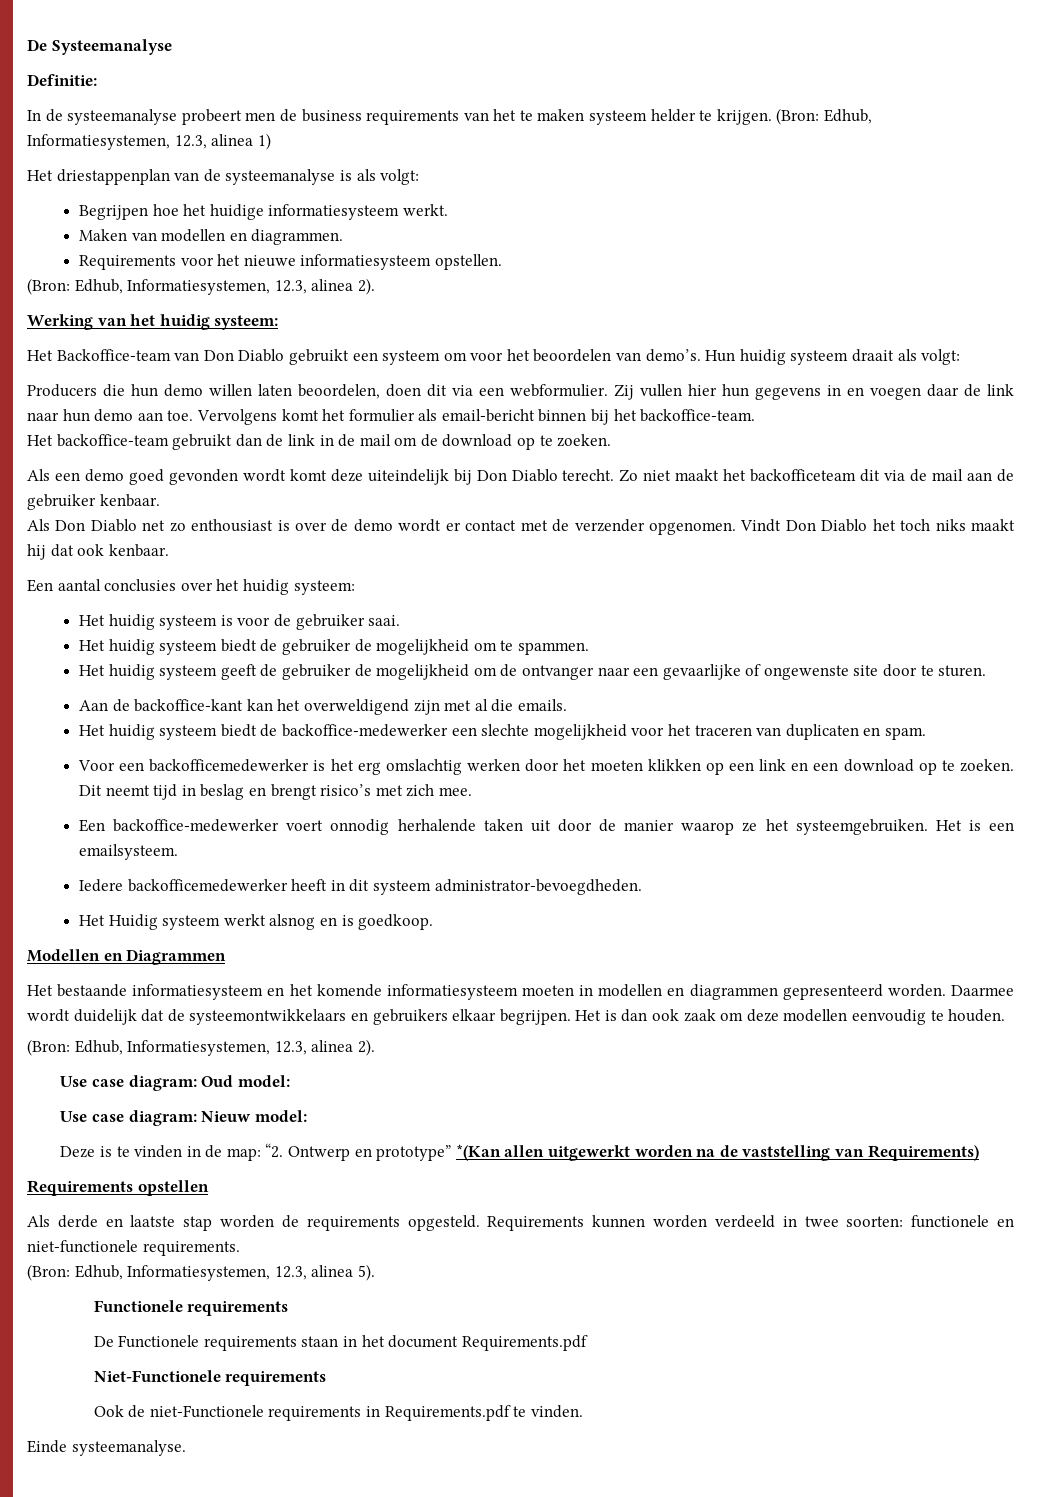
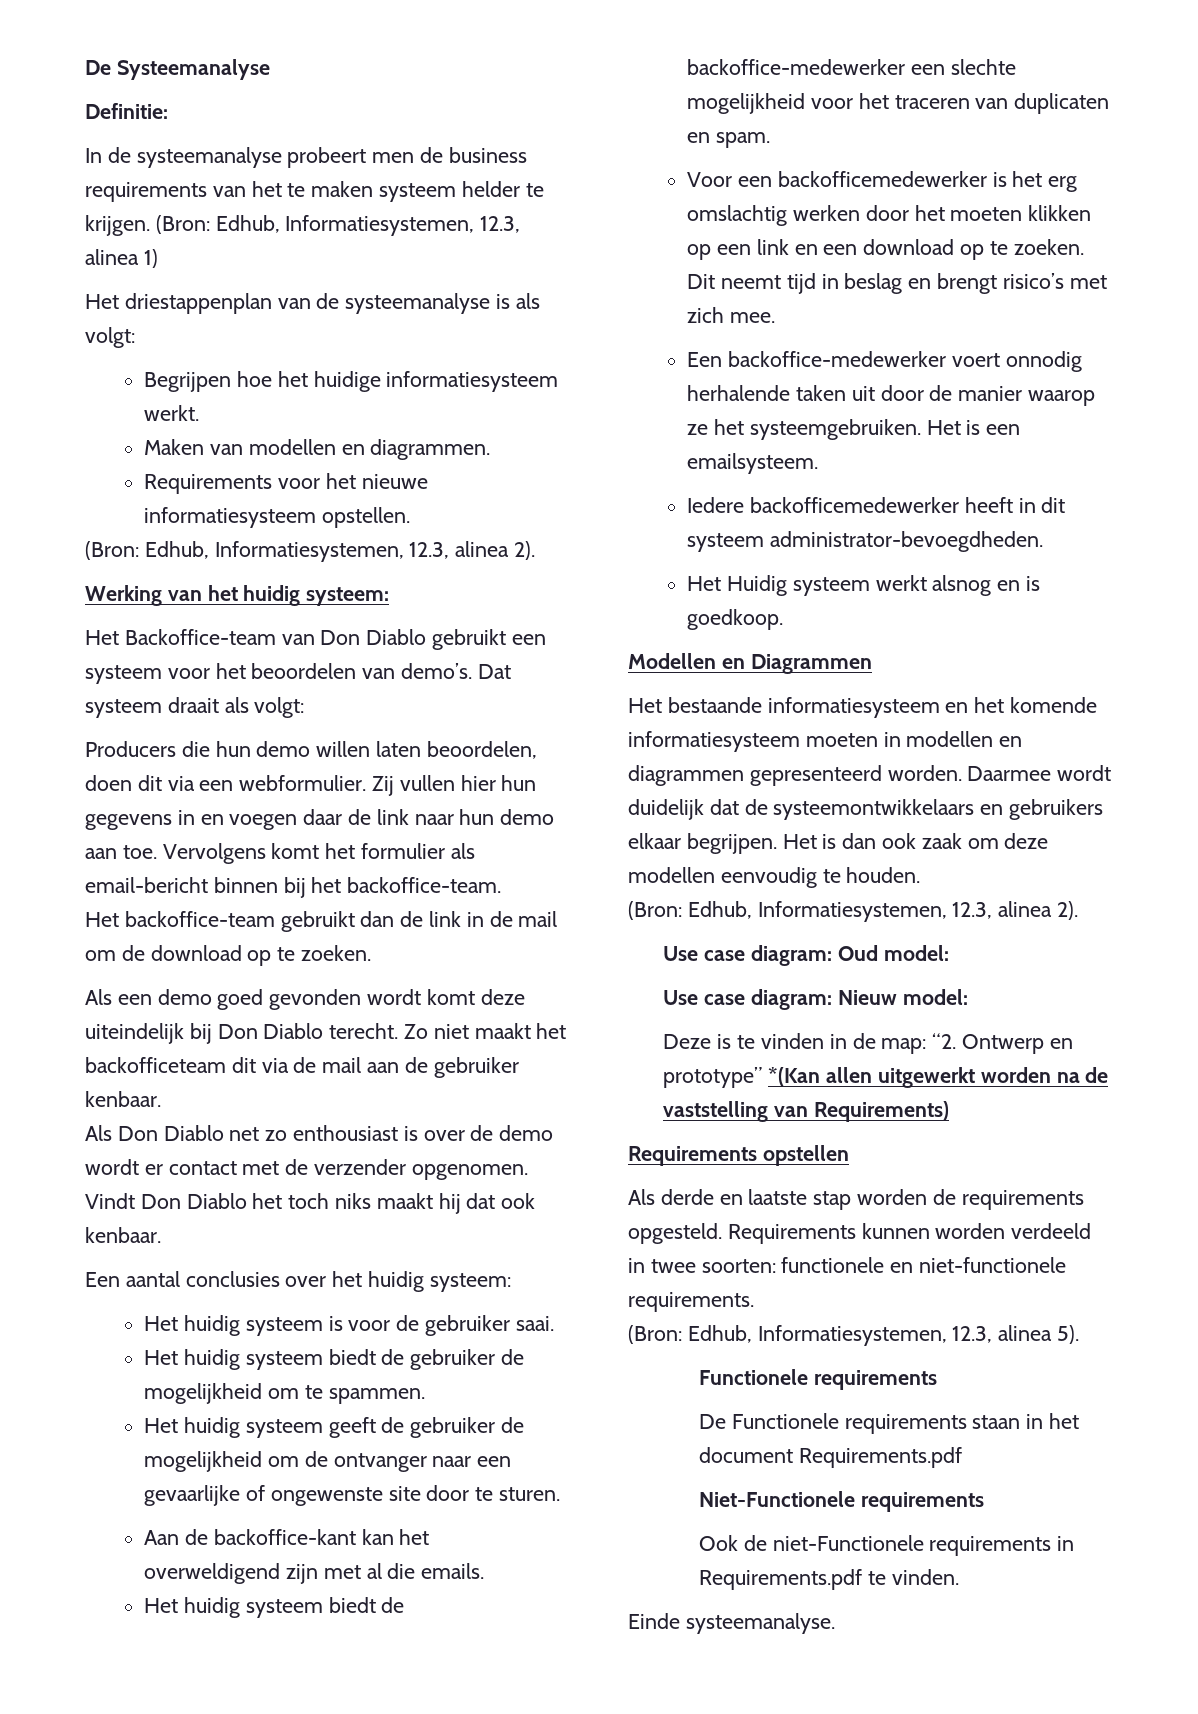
- Het Backoffice-team van Don Diablo gebruikt een systeem om voor het beoordelen van demo’s.
+ Het Backoffice-team van Don Diablo gebruikt een systeem voor het beoordelen van demo’s.
- Hun huidig systeem draait als volgt:
+ Dat systeem draait als volgt:

